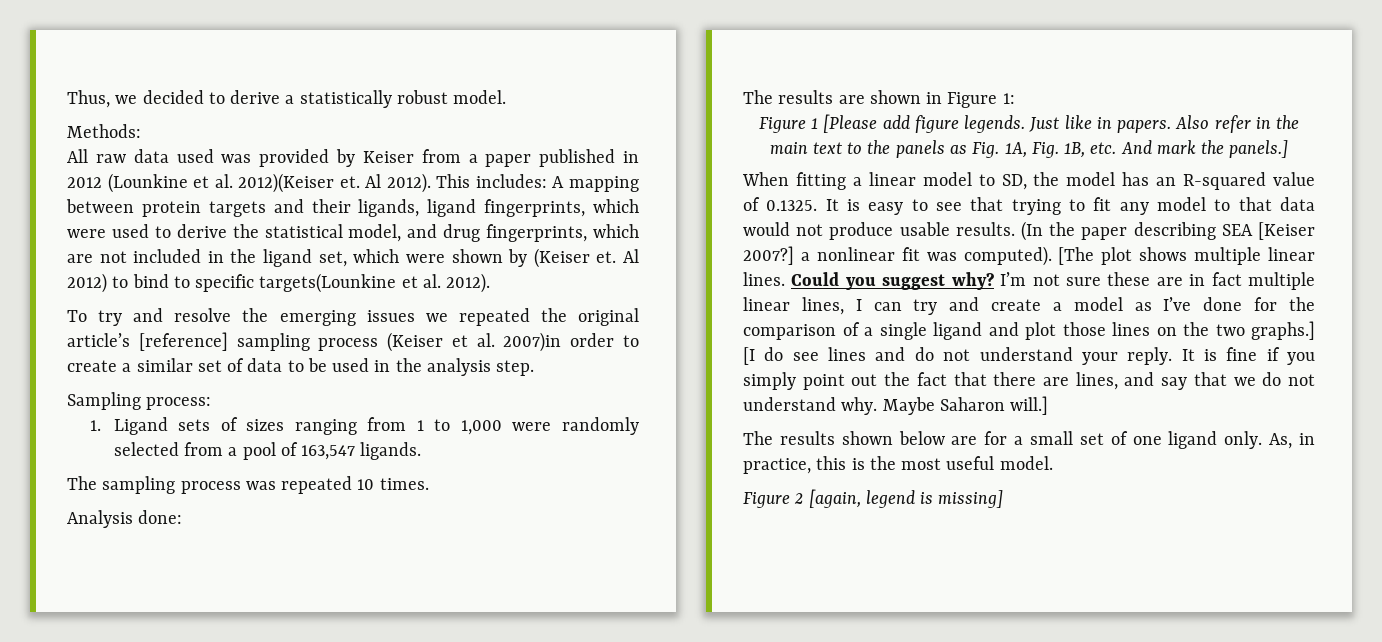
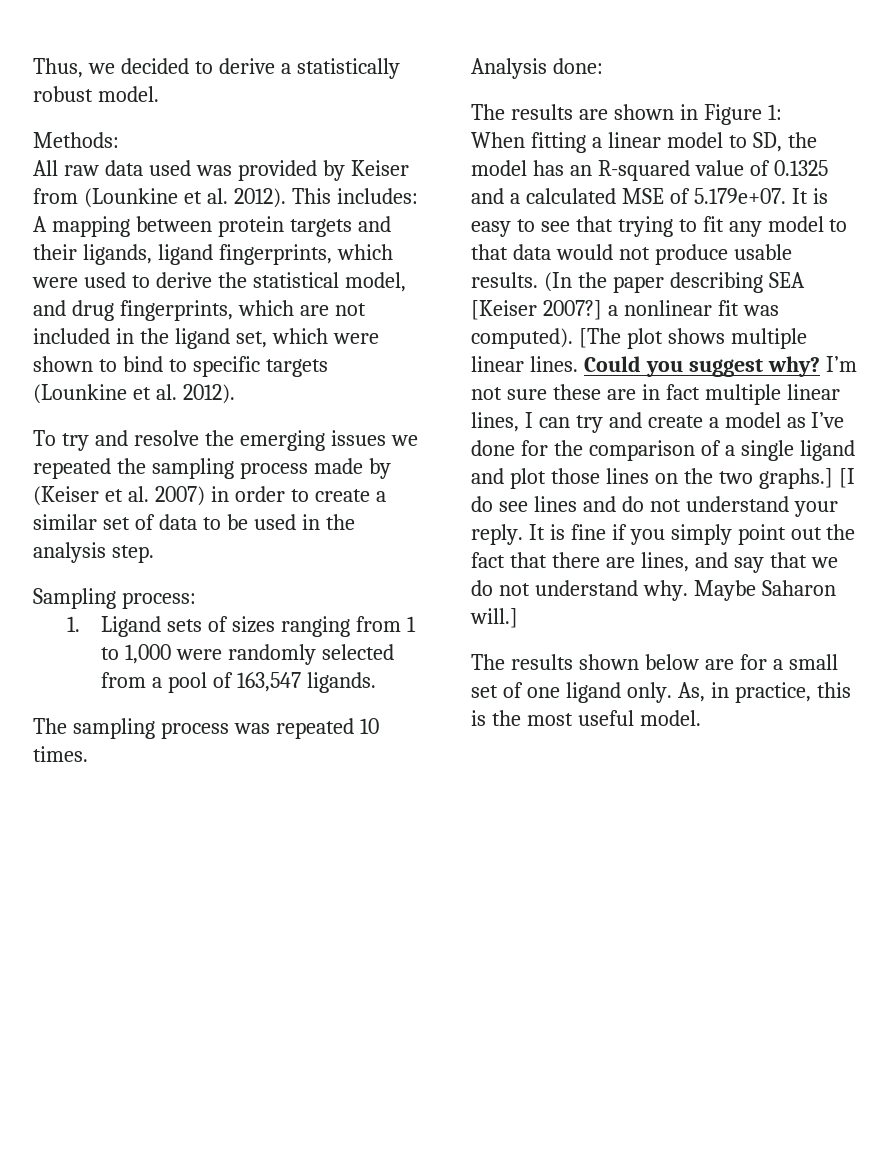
- All raw data used was provided by Keiser from a paper published in 2012 (Lounkine et al. 2012)(Keiser et. Al 2012).
+ All raw data used was provided by Keiser from (Lounkine et al. 2012).
- This includes: A mapping between protein targets and their ligands, ligand fingerprints, which were used to derive the statistical model, and drug fingerprints, which are not included in the ligand set, which were shown by (Keiser et. Al 2012) to bind to specific targets(Lounkine et al. 2012).
+ This includes: A mapping between protein targets and their ligands, ligand fingerprints, which were used to derive the statistical model, and drug fingerprints, which are not included in the ligand set, which were shown to bind to specific targets (Lounkine et al. 2012).
- To try and resolve the emerging issues we repeated the original article’s [reference] sampling process (Keiser et al. 2007)in order to create a similar set of data to be used in the analysis step.
+ To try and resolve the emerging issues we repeated the sampling process made by (Keiser et al. 2007) in order to create a similar set of data to be used in the analysis step.
- Figure 1 [Please add figure legends. Just like in papers. Also refer in the main text to the panels as Fig. 1A, Fig. 1B, etc. And mark the panels.]
- When fitting a linear model to SD, the model has an R-squared value of 0.1325. It is easy to see that trying to fit any model to that data would not produce usable results.
+ When fitting a linear model to SD, the model has an R-squared value of 0.1325 and a calculated MSE of 5.179e+07. It is easy to see that trying to fit any model to that data would not produce usable results.
- Figure 2 [again, legend is missing]

